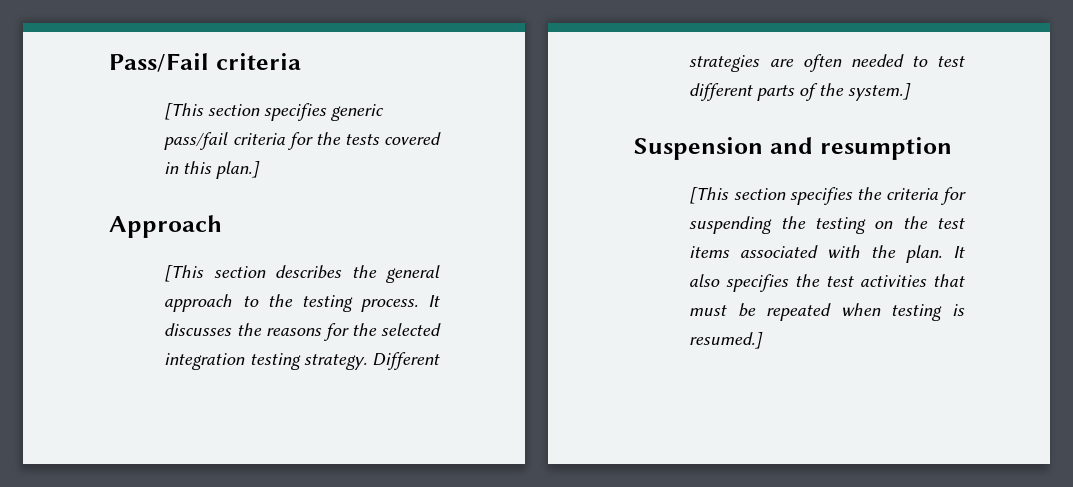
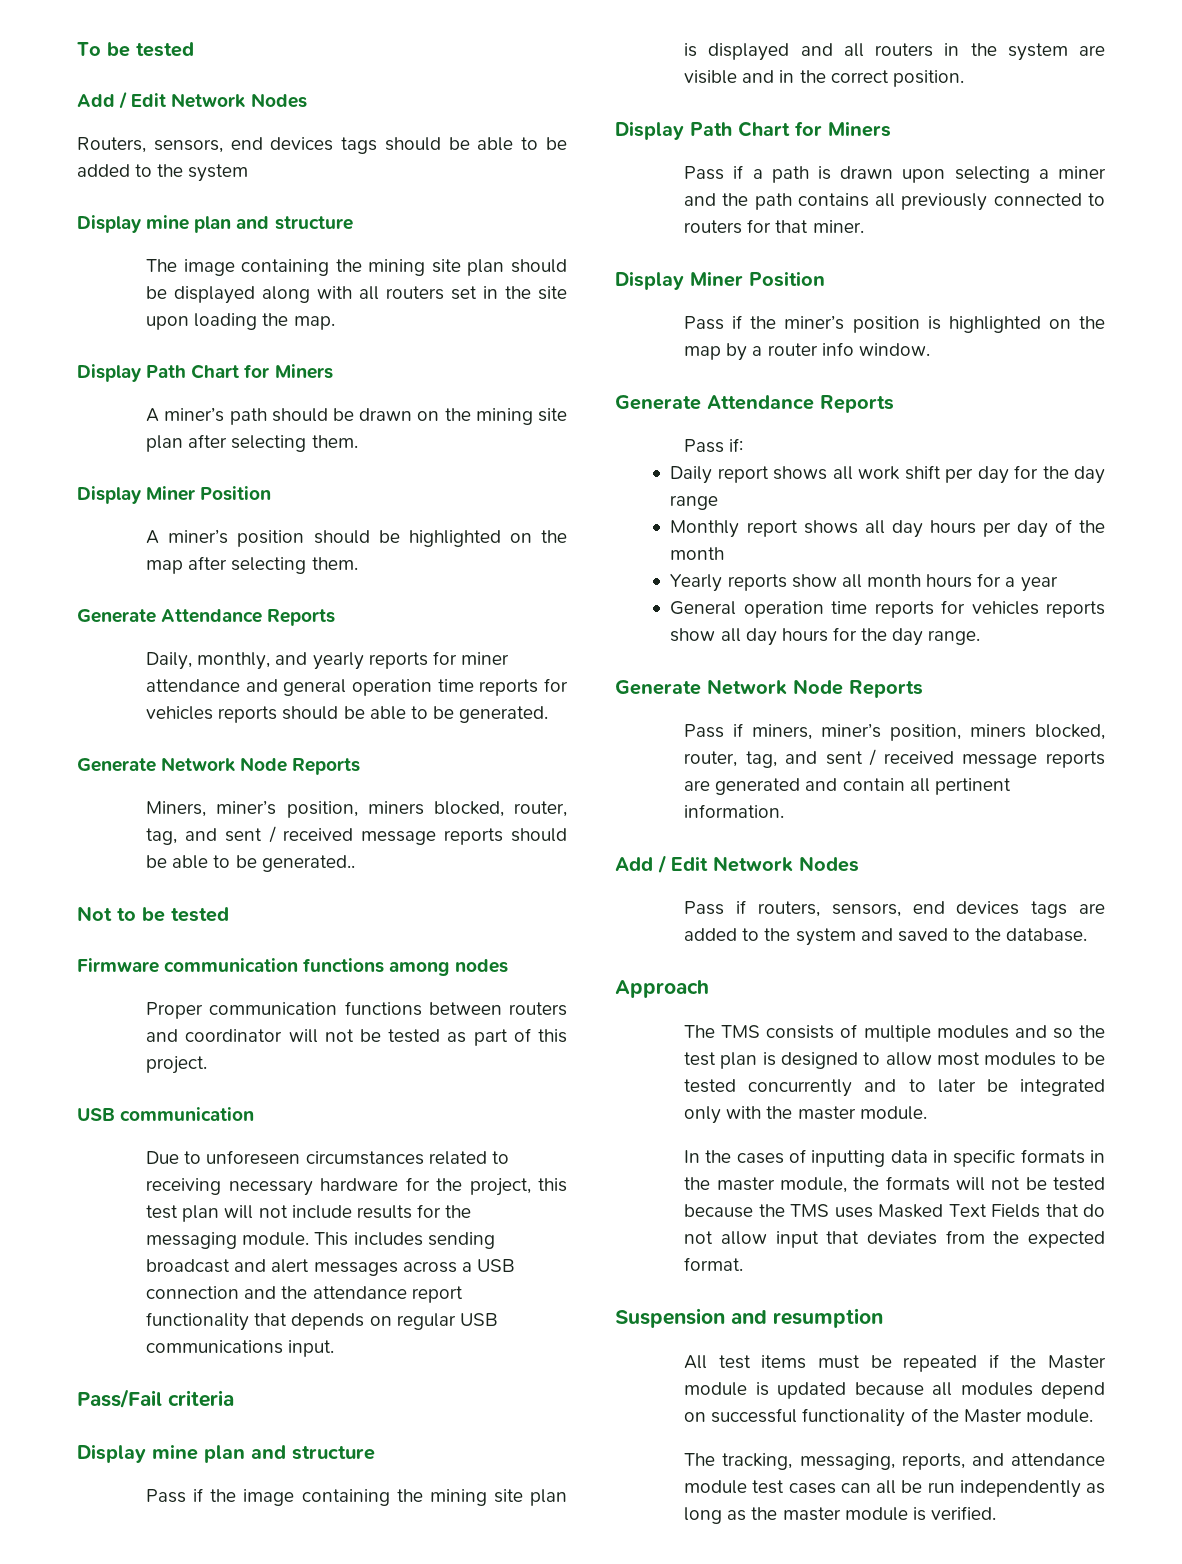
+ To be tested
+ Add / Edit Network Nodes
+ Routers, sensors, end devices tags should be able to be added to the system
+ Display mine plan and structure
+ The image containing the mining site plan should be displayed along with all routers set in the site upon loading the map.
+ Display Path Chart for Miners
+ A miner’s path should be drawn on the mining site plan after selecting them.
+ Display Miner Position
+ A miner’s position should be highlighted on the map after selecting them.
+ Generate Attendance Reports
+ Daily, monthly, and yearly reports for miner attendance and general operation time reports for vehicles reports should be able to be generated.
+ Generate Network Node Reports
+ Miners, miner’s position, miners blocked, router, tag, and sent / received message reports should be able to be generated..
+ Not to be tested
+ Firmware communication functions among nodes
+ Proper communication functions between routers and coordinator will not be tested as part of this project.
+ USB communication
+ Due to unforeseen circumstances related to receiving necessary hardware for the project, this test plan will not include results for the messaging module. This includes sending broadcast and alert messages across a USB connection and the attendance report functionality that depends on regular USB communications input.
  Pass/Fail criteria
- [This section specifies generic pass/fail criteria for the tests covered in this plan.]
+ Display mine plan and structure
+ Pass if the image containing the mining site plan is displayed and all routers in the system are visible and in the correct position.
+ Display Path Chart for Miners
+ Pass if a path is drawn upon selecting a miner and the path contains all previously connected to routers for that miner.
+ Display Miner Position
+ Pass if the miner’s position is highlighted on the map by a router info window.
+ Generate Attendance Reports
+ Pass if:
+ Daily report shows all work shift per day for the day range
+ Monthly report shows all day hours per day of the month
+ Yearly reports show all month hours for a year
+ General operation time reports for vehicles reports show all day hours for the day range.
+ Generate Network Node Reports
+ Pass if miners, miner’s position, miners blocked, router, tag, and sent / received message reports are generated and contain all pertinent information.
+ Add / Edit Network Nodes
+ Pass if routers, sensors, end devices tags are added to the system and saved to the database.
  Approach
- [This section describes the general approach to the testing process. It discusses the reasons for the selected integration testing strategy. Different strategies are often needed to test different parts of the system.]
+ The TMS consists of multiple modules and so the test plan is designed to allow most modules to be tested concurrently and to later be integrated only with the master module.
+ In the cases of inputting data in specific formats in the master module, the formats will not be tested because the TMS uses Masked Text Fields that do not allow input that deviates from the expected format.
  Suspension and resumption
- [This section specifies the criteria for suspending the testing on the test items associated with the plan. It also specifies the test activities that must be repeated when testing is resumed.]
+ All test items must be repeated if the Master module is updated because all modules depend on successful functionality of the Master module.
+ The tracking, messaging, reports, and attendance module test cases can all be run independently as long as the master module is verified.

